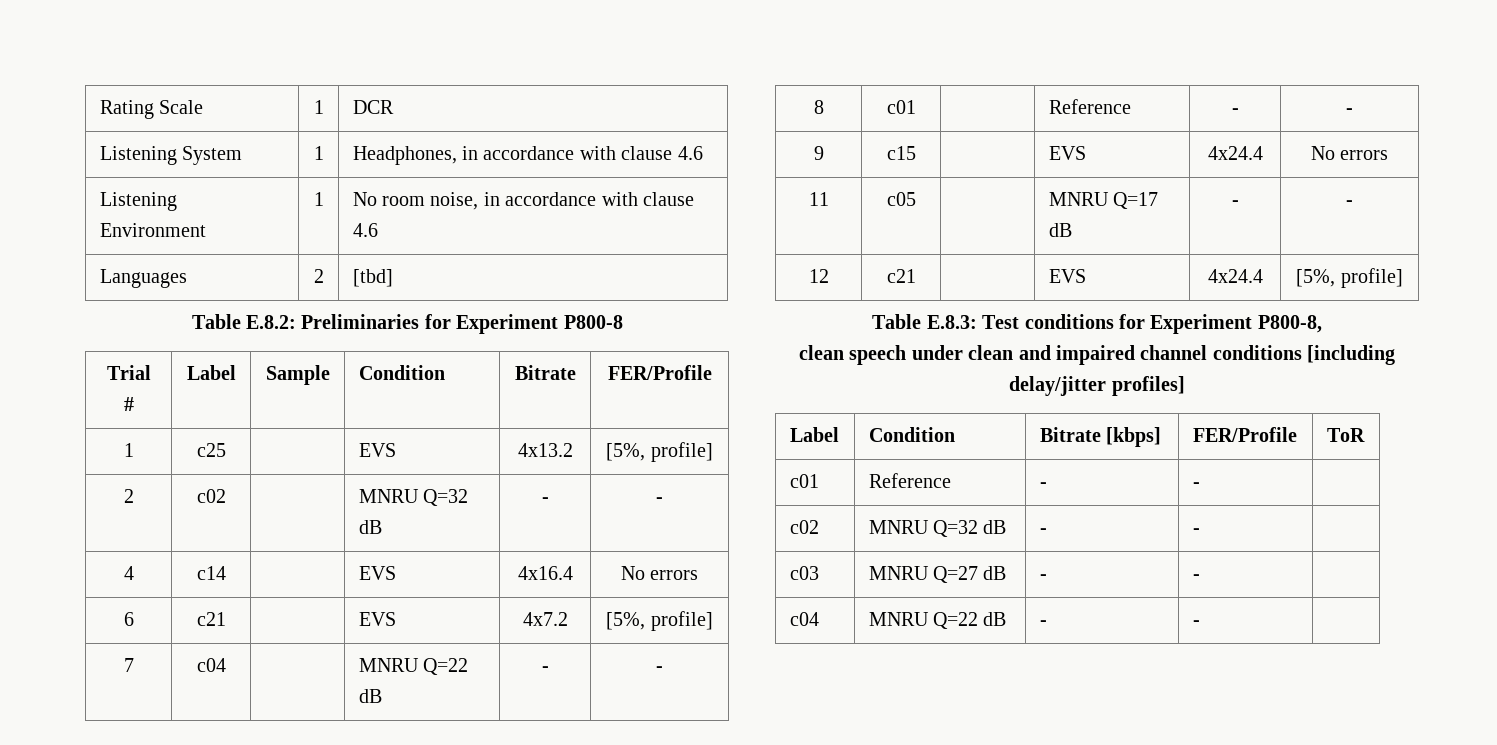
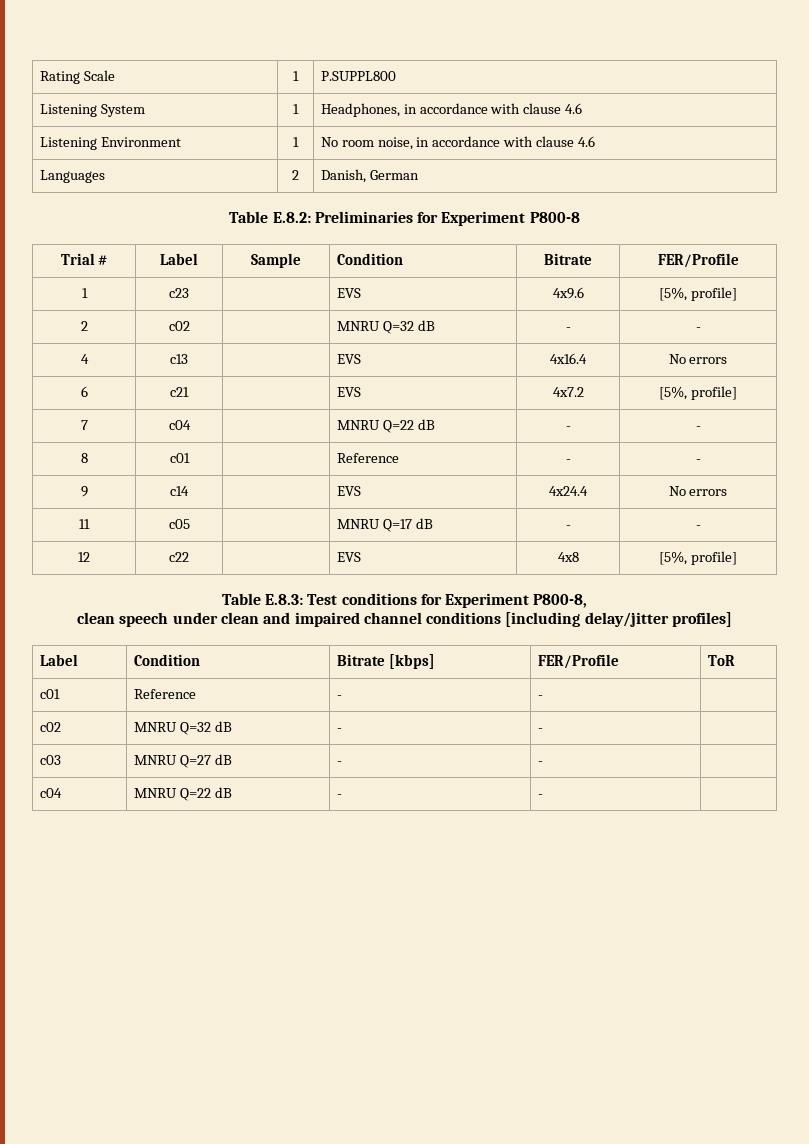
- Rating Scale | 1 | DCR
+ Rating Scale | 1 | P.SUPPL800
- Languages | 2 | [tbd]
+ Languages | 2 | Danish, German
- 1 | c25 | | EVS | 4x13.2 | [5%, profile]
+ 1 | c23 | | EVS | 4x9.6 | [5%, profile]
- 4 | c14 | | EVS | 4x16.4 | No errors
+ 4 | c13 | | EVS | 4x16.4 | No errors
- 9 | c15 | | EVS | 4x24.4 | No errors
+ 9 | c14 | | EVS | 4x24.4 | No errors
- 12 | c21 | | EVS | 4x24.4 | [5%, profile]
+ 12 | c22 | | EVS | 4x8 | [5%, profile]

